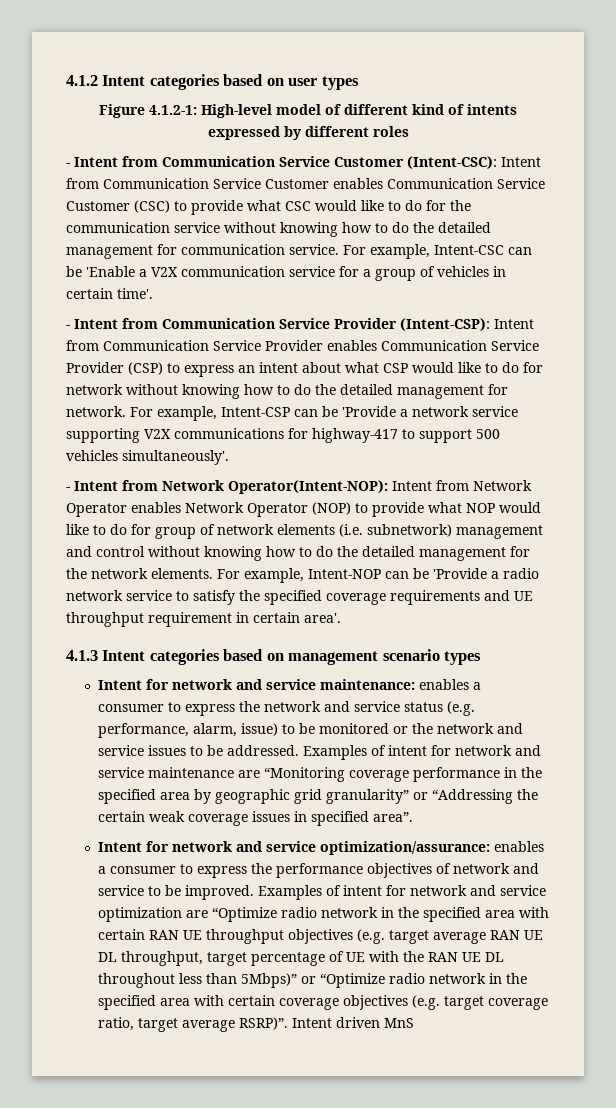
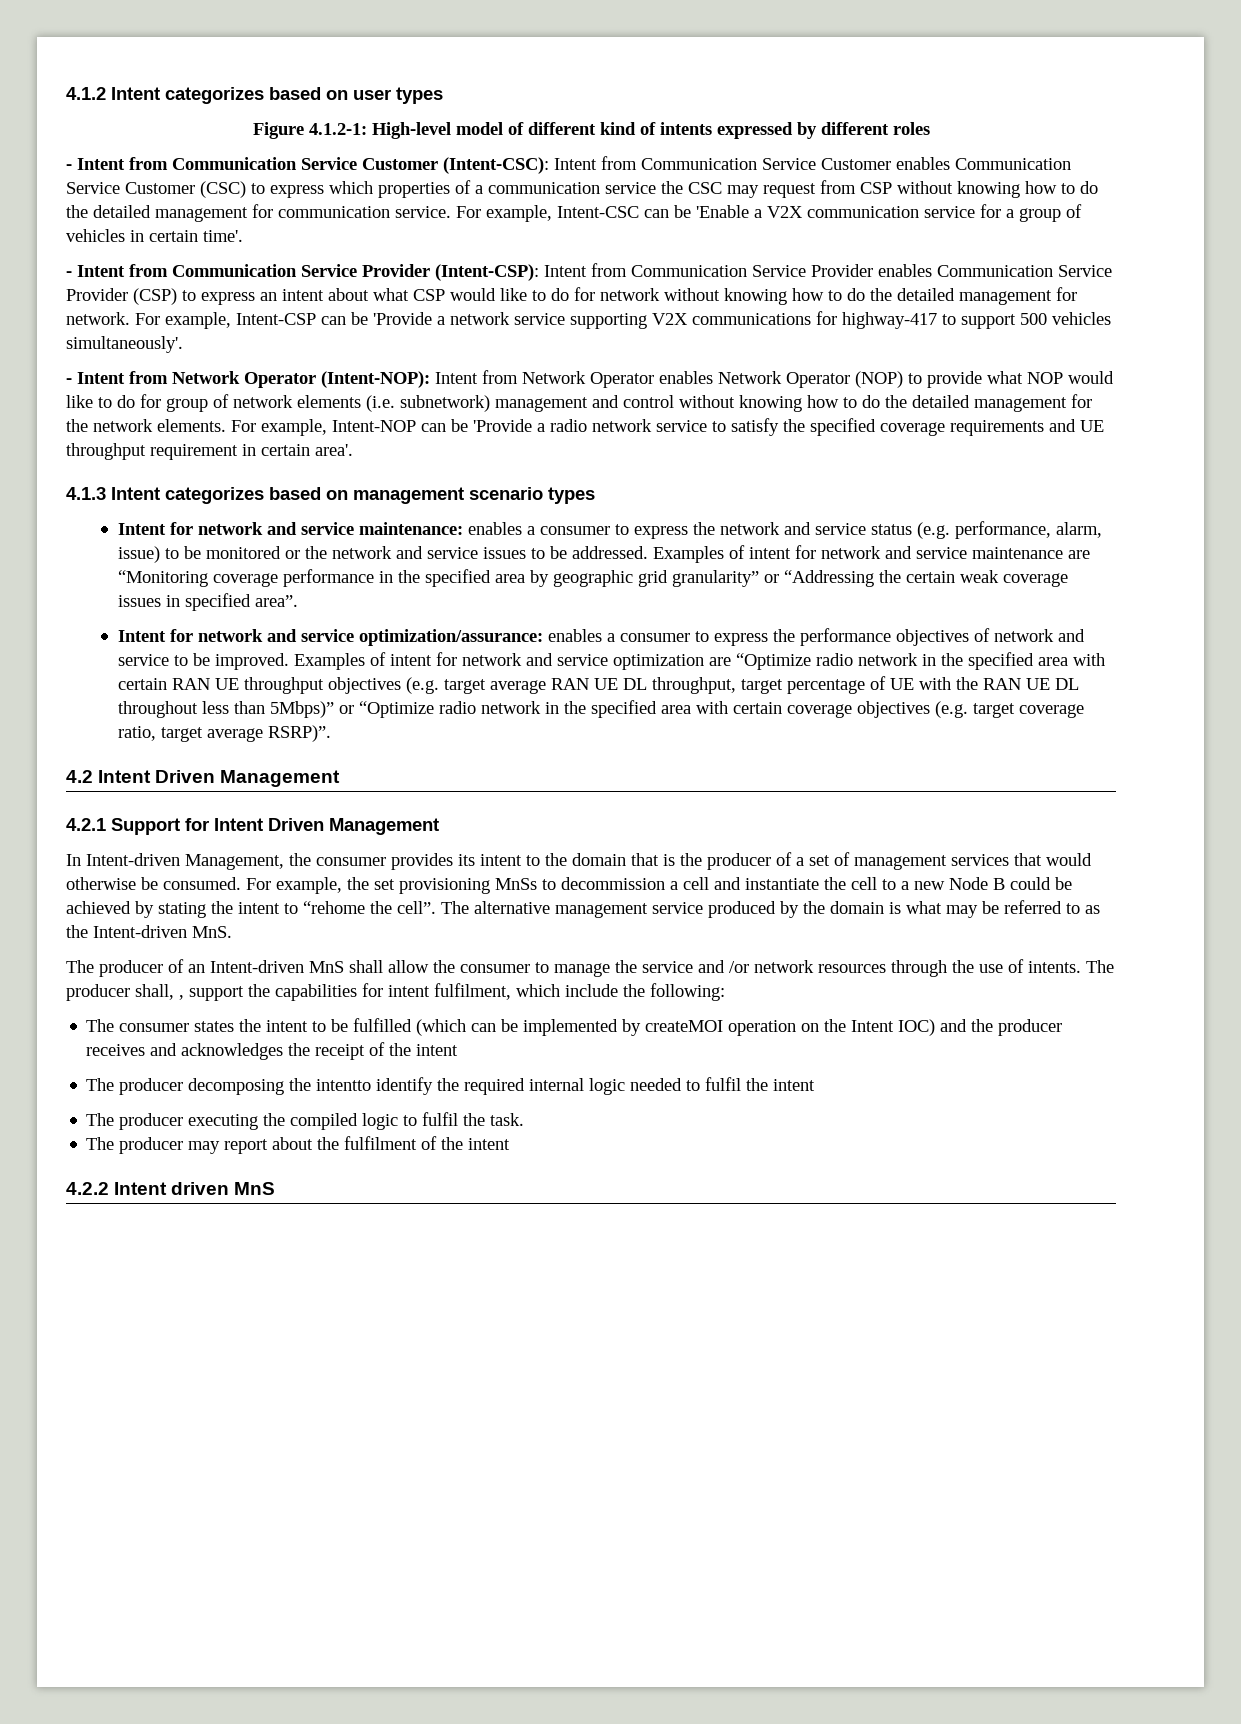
- 4.1.2 Intent categories based on user types
+ 4.1.2 Intent categorizes based on user types
- - Intent from Communication Service Customer (Intent-CSC): Intent from Communication Service Customer enables Communication Service Customer (CSC) to provide what CSC would like to do for the communication service without knowing how to do the detailed management for communication service.
+ - Intent from Communication Service Customer (Intent-CSC): Intent from Communication Service Customer enables Communication Service Customer (CSC) to express which properties of a communication service the CSC may request from CSP without knowing how to do the detailed management for communication service.
- - Intent from Network Operator(Intent-NOP): Intent from Network Operator enables Network Operator (NOP) to provide what NOP would like to do for group of network elements (i.e. subnetwork) management and control without knowing how to do the detailed management for the network elements.
+ - Intent from Network Operator (Intent-NOP): Intent from Network Operator enables Network Operator (NOP) to provide what NOP would like to do for group of network elements (i.e. subnetwork) management and control without knowing how to do the detailed management for the network elements.
- 4.1.3 Intent categories based on management scenario types
+ 4.1.3 Intent categorizes based on management scenario types
- Examples of intent for network and service optimization are “Optimize radio network in the specified area with certain RAN UE throughput objectives (e.g. target average RAN UE DL throughput, target percentage of UE with the RAN UE DL throughout less than 5Mbps)” or “Optimize radio network in the specified area with certain coverage objectives (e.g. target coverage ratio, target average RSRP)”. Intent driven MnS
+ Examples of intent for network and service optimization are “Optimize radio network in the specified area with certain RAN UE throughput objectives (e.g. target average RAN UE DL throughput, target percentage of UE with the RAN UE DL throughout less than 5Mbps)” or “Optimize radio network in the specified area with certain coverage objectives (e.g. target coverage ratio, target average RSRP)”.
+ 4.2 Intent Driven Management
+ 4.2.1 Support for Intent Driven Management
+ In Intent-driven Management, the consumer provides its intent to the domain that is the producer of a set of management services that would otherwise be consumed. For example, the set provisioning MnSs to decommission a cell and instantiate the cell to a new Node B could be achieved by stating the intent to “rehome the cell”. The alternative management service produced by the domain is what may be referred to as the Intent-driven MnS.
+ The producer of an Intent-driven MnS shall allow the consumer to manage the service and /or network resources through the use of intents. The producer shall, , support the capabilities for intent fulfilment, which include the following:
+ The consumer states the intent to be fulfilled (which can be implemented by createMOI operation on the Intent IOC) and the producer receives and acknowledges the receipt of the intent
+ The producer decomposing the intentto identify the required internal logic needed to fulfil the intent
+ The producer executing the compiled logic to fulfil the task.
+ The producer may report about the fulfilment of the intent
+ 4.2.2 Intent driven MnS

